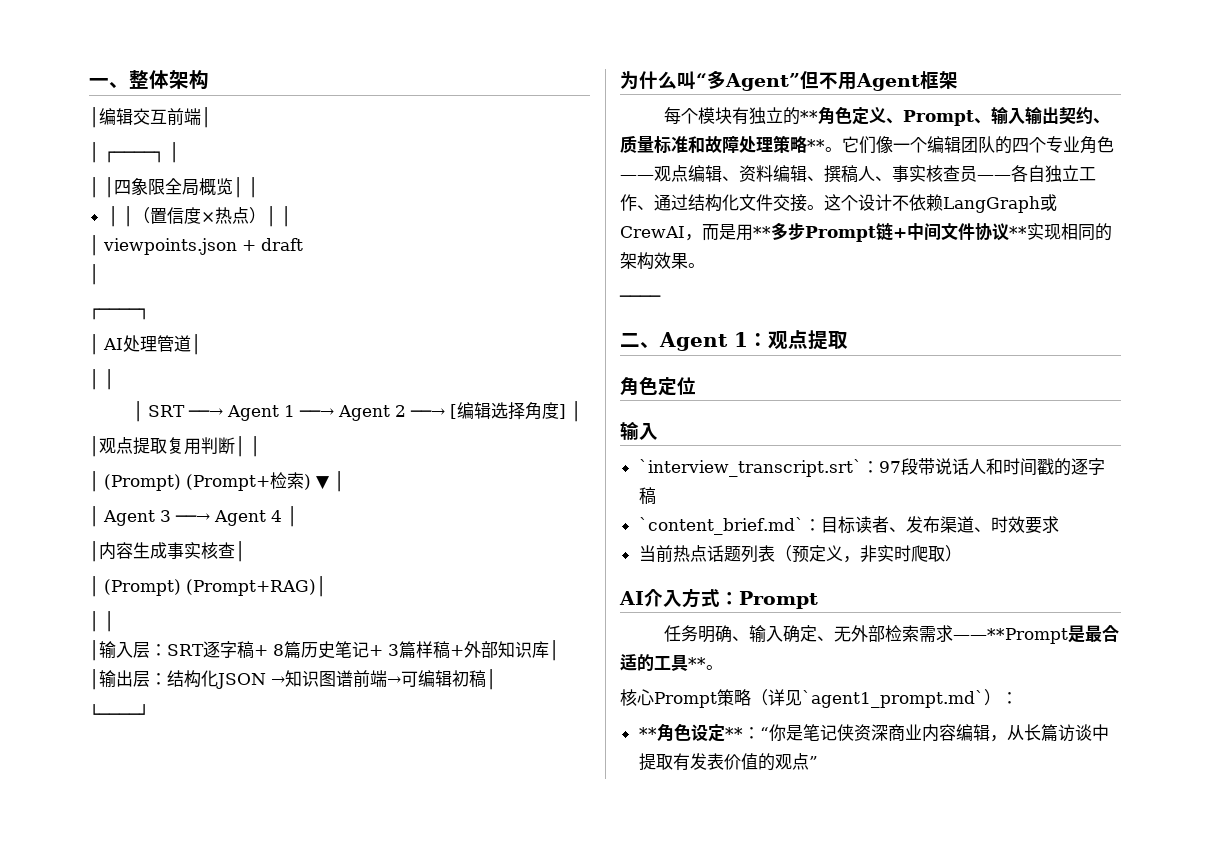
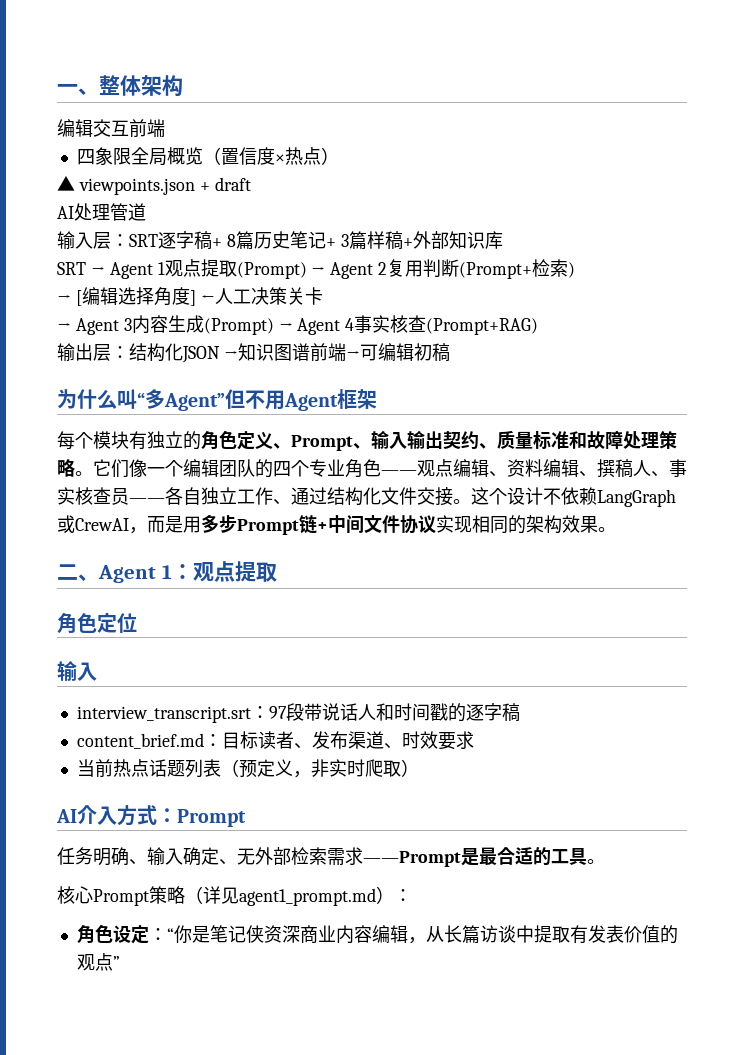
- │编辑交互前端│
- │ ┌────┐ │
- │ │四象限全局概览│ │
- │ │（置信度×热点）│ │
- │ viewpoints.json + draft
- │
- ┌────┐
- │ AI处理管道│
- │ │
- │ SRT ──→ Agent 1 ──→ Agent 2 ──→ [编辑选择角度] │
- │观点提取复用判断│ │
- │ (Prompt) (Prompt+检索) ▼ │
- │ Agent 3 ──→ Agent 4 │
- │内容生成事实核查│
- │ (Prompt) (Prompt+RAG)│
- │ │
- │输入层：SRT逐字稿+ 8篇历史笔记+ 3篇样稿+外部知识库│
- │输出层：结构化JSON →知识图谱前端→可编辑初稿│
- └────┘
+ 编辑交互前端
+ 四象限全局概览（置信度×热点）
+ ▲ viewpoints.json + draft
+ AI处理管道
+ 输入层：SRT逐字稿+ 8篇历史笔记+ 3篇样稿+外部知识库
+ SRT → Agent 1观点提取(Prompt) → Agent 2复用判断(Prompt+检索)
+ → [编辑选择角度] ←人工决策关卡
+ → Agent 3内容生成(Prompt) → Agent 4事实核查(Prompt+RAG)
+ 输出层：结构化JSON →知识图谱前端→可编辑初稿
- 每个模块有独立的**角色定义、Prompt、输入输出契约、质量标准和故障处理策略**。
+ 每个模块有独立的角色定义、Prompt、输入输出契约、质量标准和故障处理策略。
- 这个设计不依赖LangGraph或CrewAI，而是用**多步Prompt链+中间文件协议**实现相同的架构效果。
+ 这个设计不依赖LangGraph或CrewAI，而是用多步Prompt链+中间文件协议实现相同的架构效果。
- ────
- `interview_transcript.srt`：97段带说话人和时间戳的逐字稿
+ interview_transcript.srt：97段带说话人和时间戳的逐字稿
- `content_brief.md`：目标读者、发布渠道、时效要求
+ content_brief.md：目标读者、发布渠道、时效要求
- 任务明确、输入确定、无外部检索需求——**Prompt是最合适的工具**。
+ 任务明确、输入确定、无外部检索需求——Prompt是最合适的工具。
- 核心Prompt策略（详见`agent1_prompt.md`）：
+ 核心Prompt策略（详见agent1_prompt.md）：
- **角色设定**：“你是笔记侠资深商业内容编辑，从长篇访谈中提取有发表价值的观点”
+ 角色设定：“你是笔记侠资深商业内容编辑，从长篇访谈中提取有发表价值的观点”

